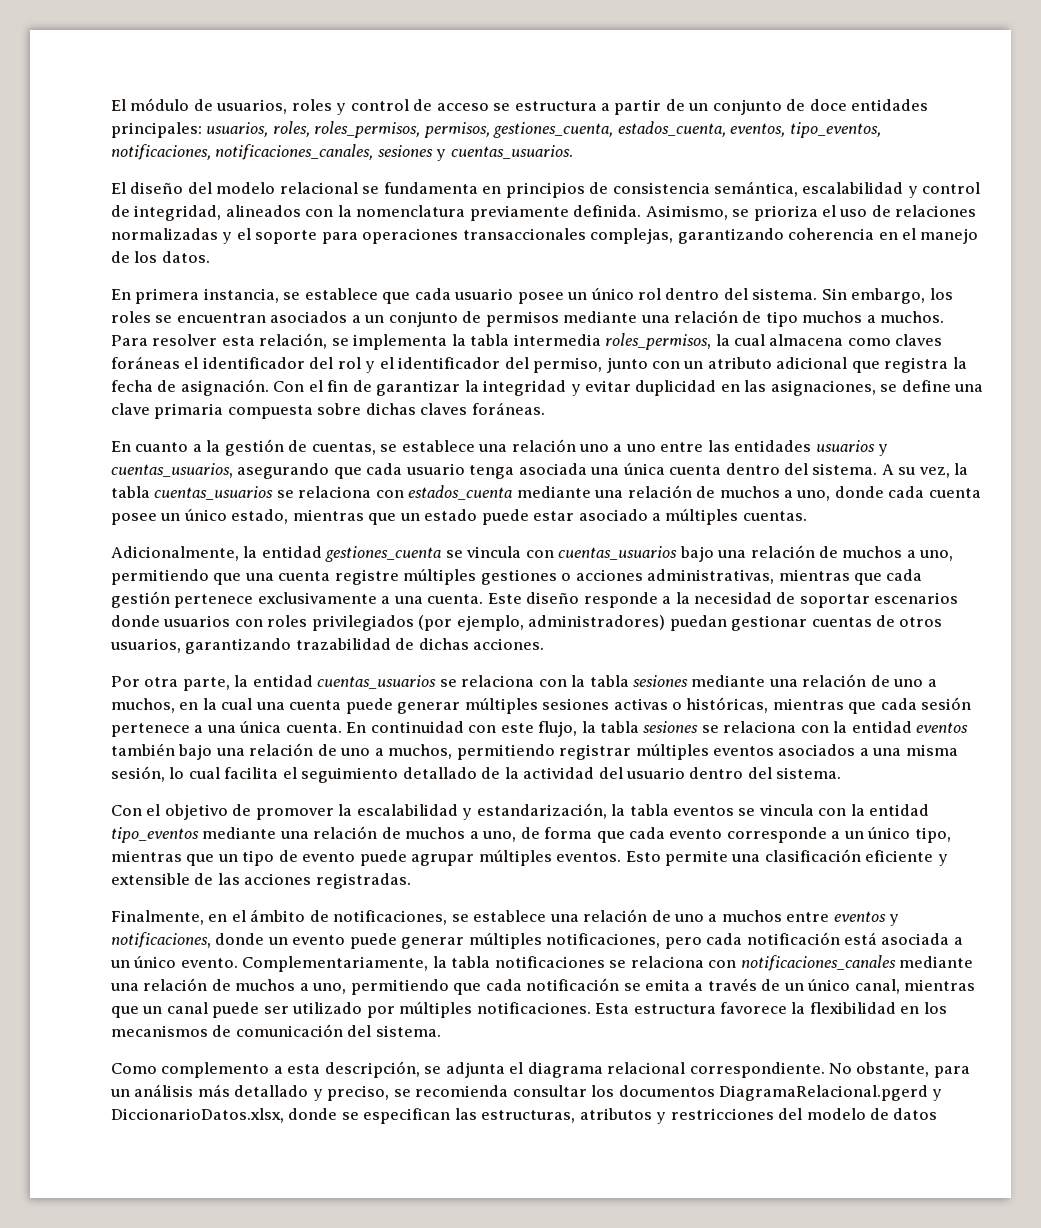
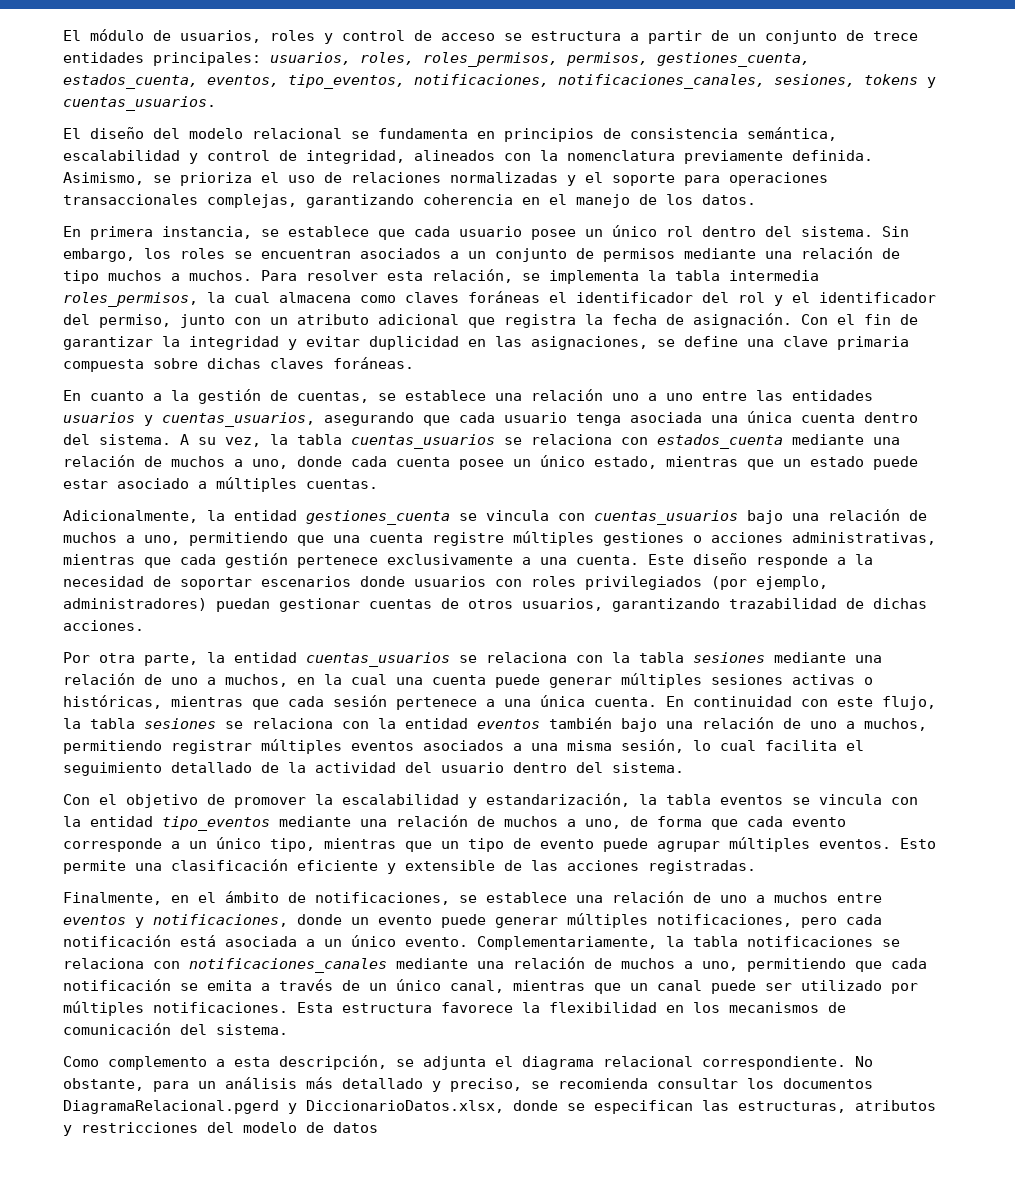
- El módulo de usuarios, roles y control de acceso se estructura a partir de un conjunto de doce entidades principales: usuarios, roles, roles_permisos, permisos, gestiones_cuenta, estados_cuenta, eventos, tipo_eventos, notificaciones, notificaciones_canales, sesiones y cuentas_usuarios.
+ El módulo de usuarios, roles y control de acceso se estructura a partir de un conjunto de trece entidades principales: usuarios, roles, roles_permisos, permisos, gestiones_cuenta, estados_cuenta, eventos, tipo_eventos, notificaciones, notificaciones_canales, sesiones, tokens y cuentas_usuarios.

